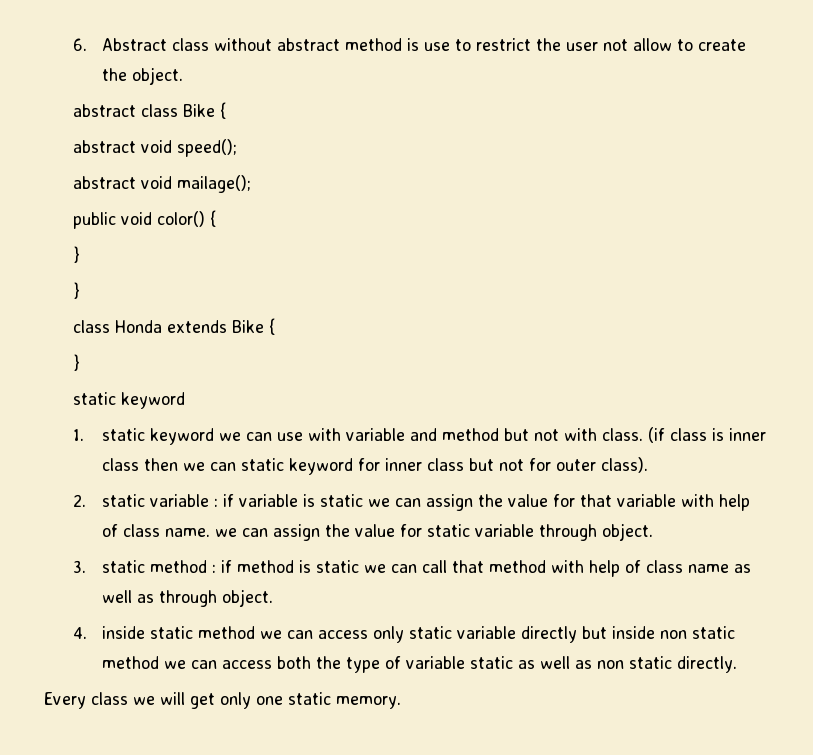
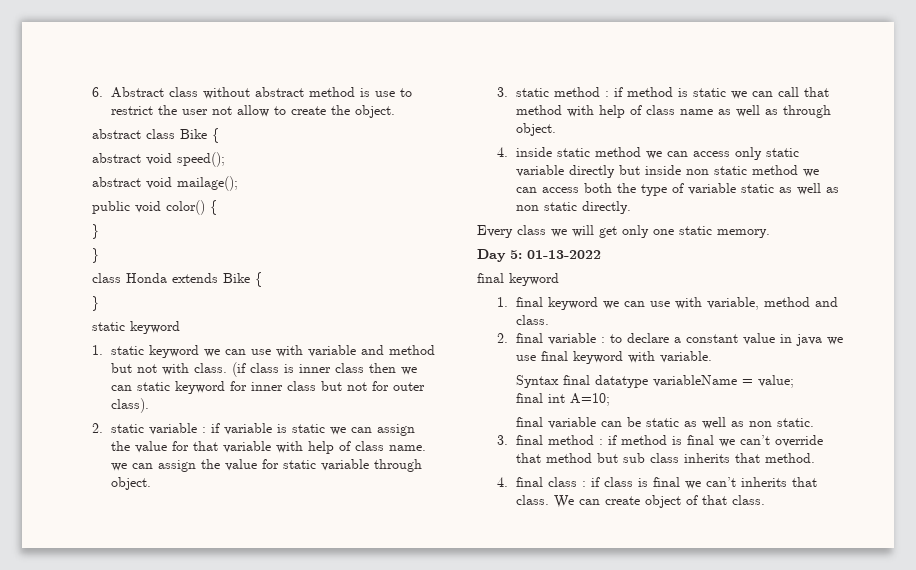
+ Day 5: 01-13-2022
+ final keyword
+ 1. final keyword we can use with variable, method and class.
+ 2. final variable : to declare a constant value in java we use final keyword with variable.
+ Syntax final datatype variableName = value;
+ final int A=10;
+ final variable can be static as well as non static.
+ 3. final method : if method is final we can’t override that method but sub class inherits that method.
+ 4. final class : if class is final we can’t inherits that class. We can create object of that class.

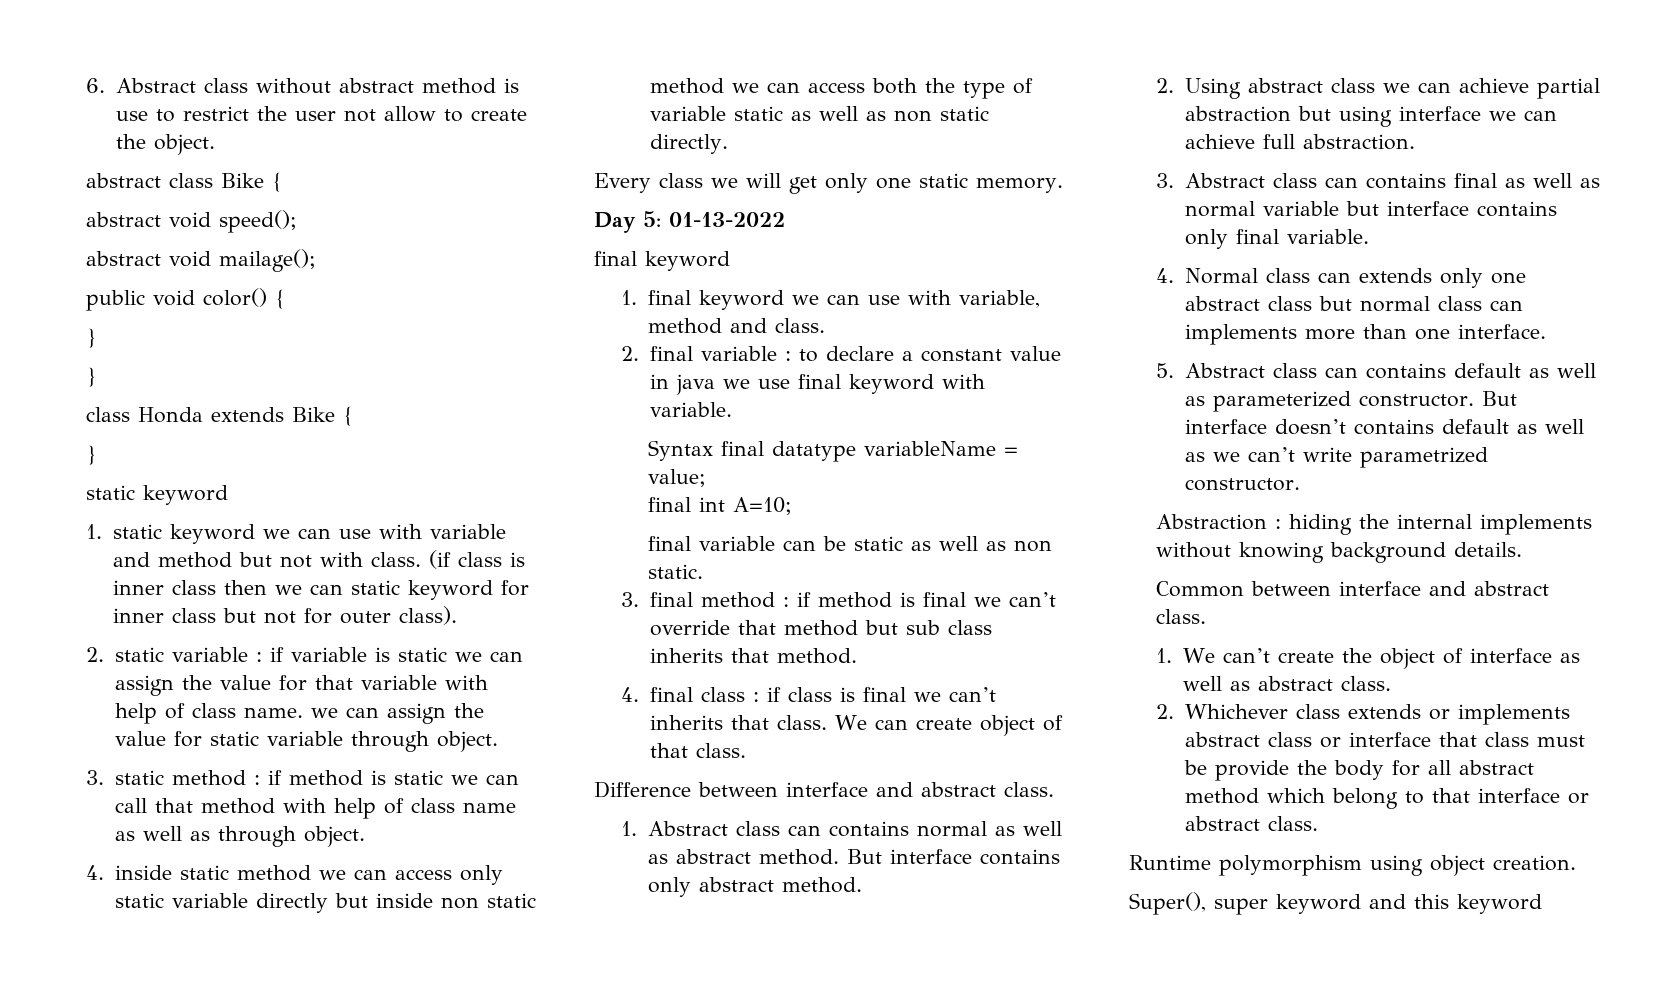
+ Difference between interface and abstract class.
+ 1. Abstract class can contains normal as well as abstract method. But interface contains only abstract method.
+ 2. Using abstract class we can achieve partial abstraction but using interface we can achieve full abstraction.
+ 3. Abstract class can contains final as well as normal variable but interface contains only final variable.
+ 4. Normal class can extends only one abstract class but normal class can implements more than one interface.
+ 5. Abstract class can contains default as well as parameterized constructor. But interface doesn’t contains default as well as we can’t write parametrized constructor.
+ Abstraction : hiding the internal implements without knowing background details.
+ Common between interface and abstract class.
+ 1. We can’t create the object of interface as well as abstract class.
+ 2. Whichever class extends or implements abstract class or interface that class must be provide the body for all abstract method which belong to that interface or abstract class.
+ Runtime polymorphism using object creation.
+ Super(), super keyword and this keyword

